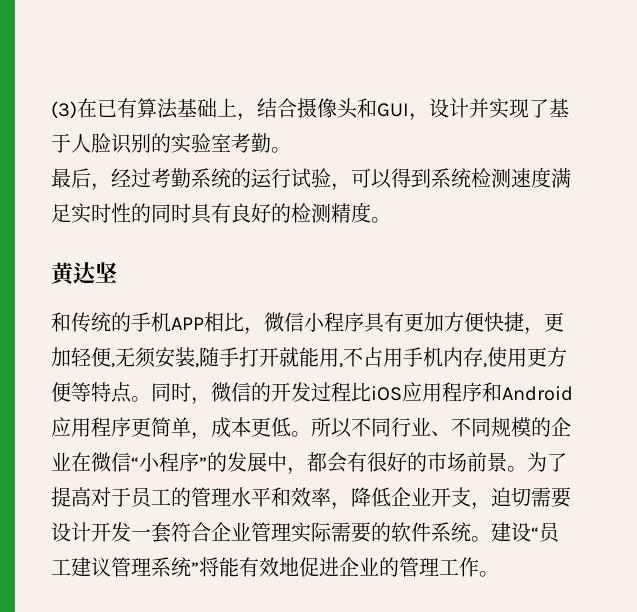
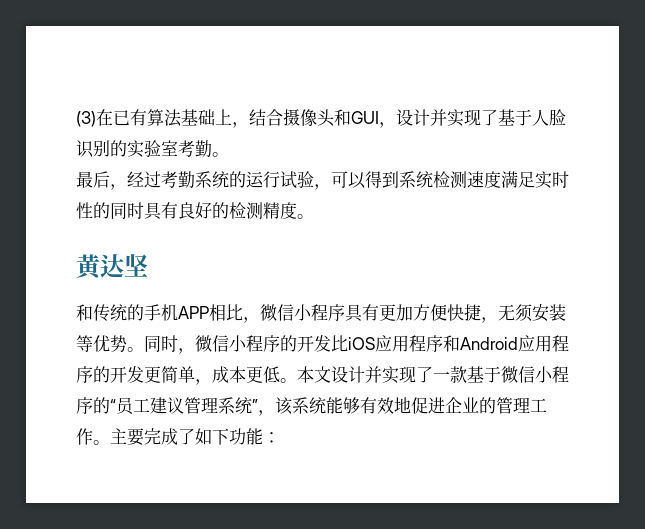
- 和传统的手机APP相比，微信小程序具有更加方便快捷，更加轻便,无须安装,随手打开就能用,不占用手机内存,使用更方便等特点。同时，微信的开发过程比iOS应用程序和Android应用程序更简单，成本更低。
+ 和传统的手机APP相比，微信小程序具有更加方便快捷，无须安装等优势。同时，微信小程序的开发比iOS应用程序和Android应用程序的开发更简单，成本更低。
- 所以不同行业、不同规模的企业在微信“小程序”的发展中，都会有很好的市场前景。为了提高对于员工的管理水平和效率，降低企业开支，迫切需要设计开发一套符合企业管理实际需要的软件系统。建设“员工建议管理系统”将能有效地促进企业的管理工作。
+ 本文设计并实现了一款基于微信小程序的“员工建议管理系统”，该系统能够有效地促进企业的管理工作。
+ 主要完成了如下功能：

